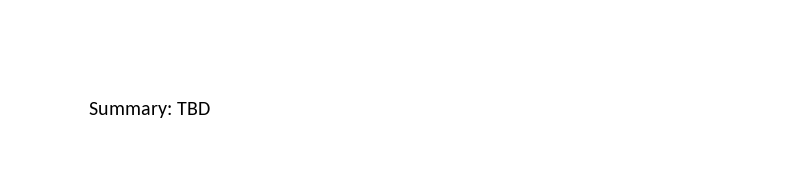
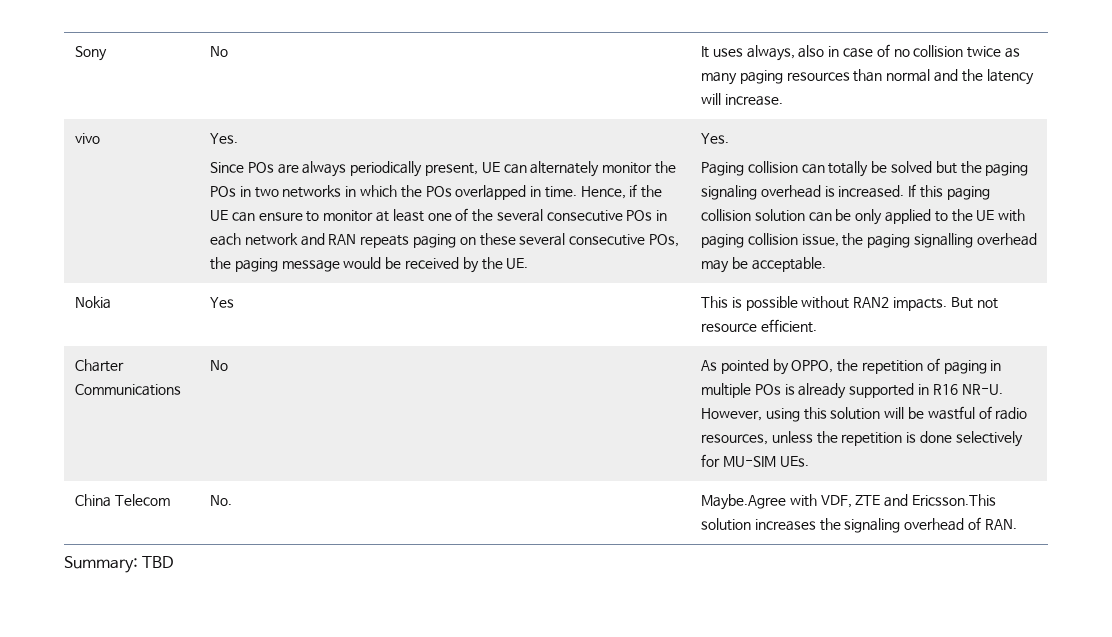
+ Sony | No | It uses always, also in case of no collision twice as many paging resources than normal and the latency will increase.
+ vivo | Yes.
+ Since POs are always periodically present, UE can alternately monitor the POs in two networks in which the POs overlapped in time. Hence, if the UE can ensure to monitor at least one of the several consecutive POs in each network and RAN repeats paging on these several consecutive POs, the paging message would be received by the UE. | Yes.
+ Paging collision can totally be solved but the paging signaling overhead is increased. If this paging collision solution can be only applied to the UE with paging collision issue, the paging signalling overhead may be acceptable.
+ Nokia | Yes | This is possible without RAN2 impacts. But not resource efficient.
+ Charter Communications | No | As pointed by OPPO, the repetition of paging in multiple POs is already supported in R16 NR-U. However, using this solution will be wastful of radio resources, unless the repetition is done selectively for MU-SIM UEs.
+ China Telecom | No. | Maybe.Agree with VDF, ZTE and Ericsson.This solution increases the signaling overhead of RAN.

